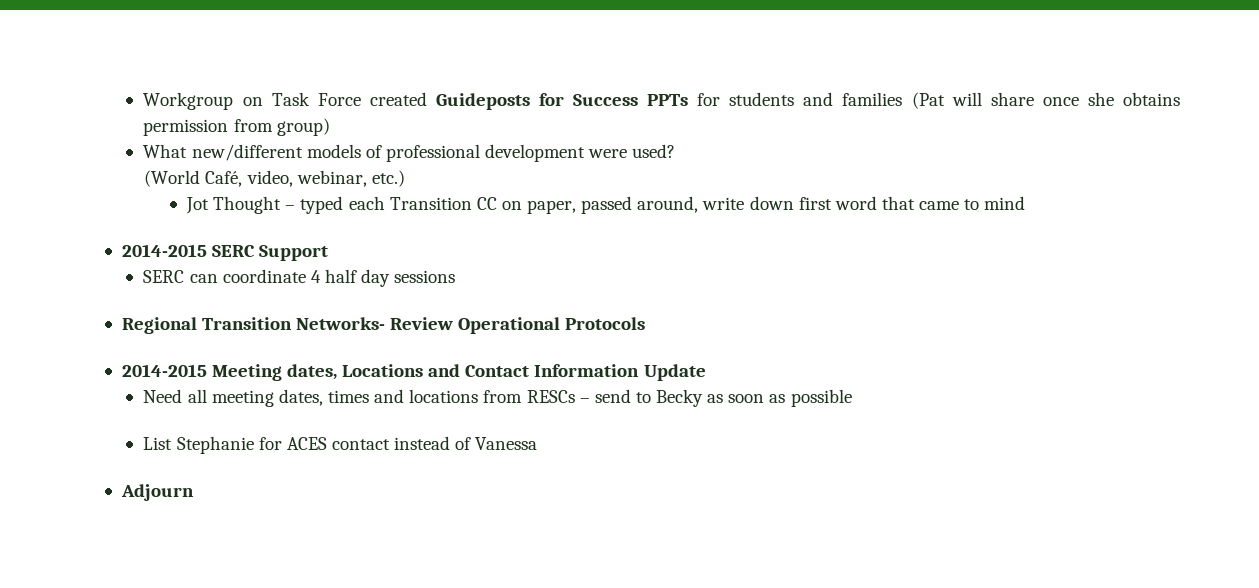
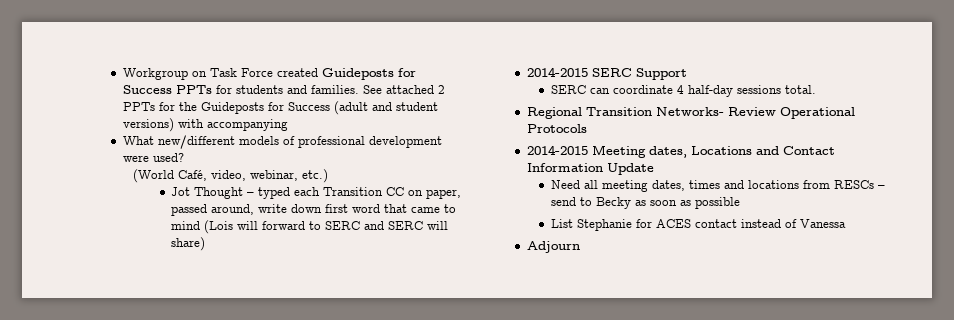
- Workgroup on Task Force created Guideposts for Success PPTs for students and families (Pat will share once she obtains permission from group)
+ Workgroup on Task Force created Guideposts for Success PPTs for students and families. See attached 2 PPTs for the Guideposts for Success (adult and student versions) with accompanying
- Jot Thought – typed each Transition CC on paper, passed around, write down first word that came to mind
+ Jot Thought – typed each Transition CC on paper, passed around, write down first word that came to mind (Lois will forward to SERC and SERC will share)
- SERC can coordinate 4 half day sessions
+ SERC can coordinate 4 half-day sessions total.

